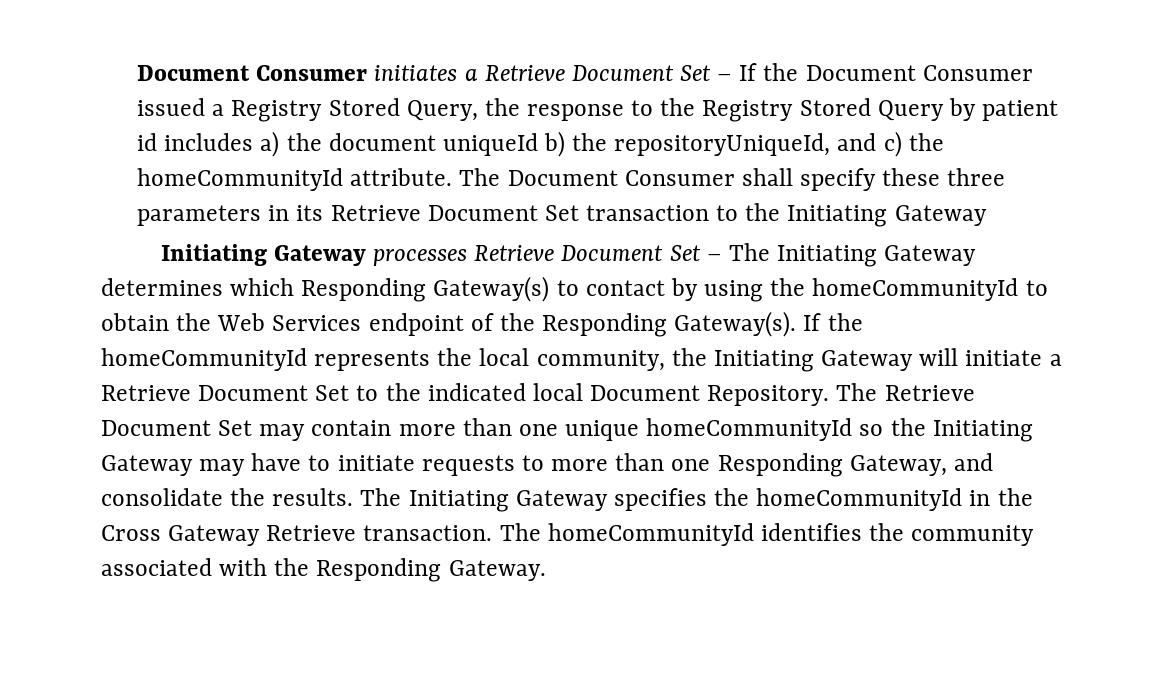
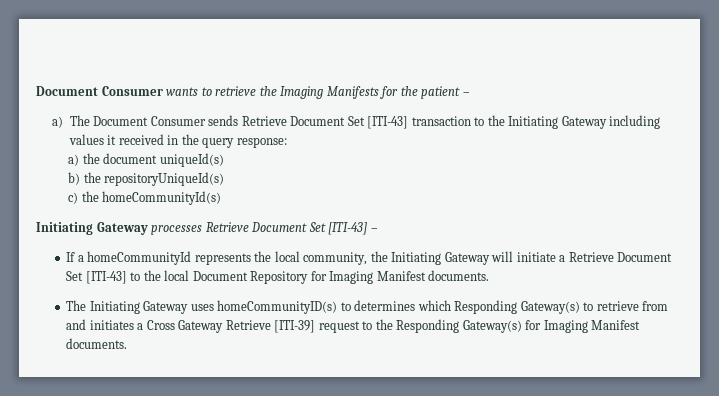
- Document Consumer initiates a Retrieve Document Set – If the Document Consumer issued a Registry Stored Query, the response to the Registry Stored Query by patient id includes a) the document uniqueId b) the repositoryUniqueId, and c) the homeCommunityId attribute. The Document Consumer shall specify these three parameters in its Retrieve Document Set transaction to the Initiating Gateway
+ Document Consumer wants to retrieve the Imaging Manifests for the patient –
+ a) The Document Consumer sends Retrieve Document Set [ITI-43] transaction to the Initiating Gateway including values it received in the query response:
+ a) the document uniqueId(s)
+ b) the repositoryUniqueId(s)
+ c) the homeCommunityId(s)
- Initiating Gateway processes Retrieve Document Set – The Initiating Gateway determines which Responding Gateway(s) to contact by using the homeCommunityId to obtain the Web Services endpoint of the Responding Gateway(s). If the homeCommunityId represents the local community, the Initiating Gateway will initiate a Retrieve Document Set to the indicated local Document Repository. The Retrieve Document Set may contain more than one unique homeCommunityId so the Initiating Gateway may have to initiate requests to more than one Responding Gateway, and consolidate the results. The Initiating Gateway specifies the homeCommunityId in the Cross Gateway Retrieve transaction. The homeCommunityId identifies the community associated with the Responding Gateway.
+ Initiating Gateway processes Retrieve Document Set [ITI-43] –
+ If a homeCommunityId represents the local community, the Initiating Gateway will initiate a Retrieve Document Set [ITI-43] to the local Document Repository for Imaging Manifest documents.
+ The Initiating Gateway uses homeCommunityID(s) to determines which Responding Gateway(s) to retrieve from and initiates a Cross Gateway Retrieve [ITI-39] request to the Responding Gateway(s) for Imaging Manifest documents.

